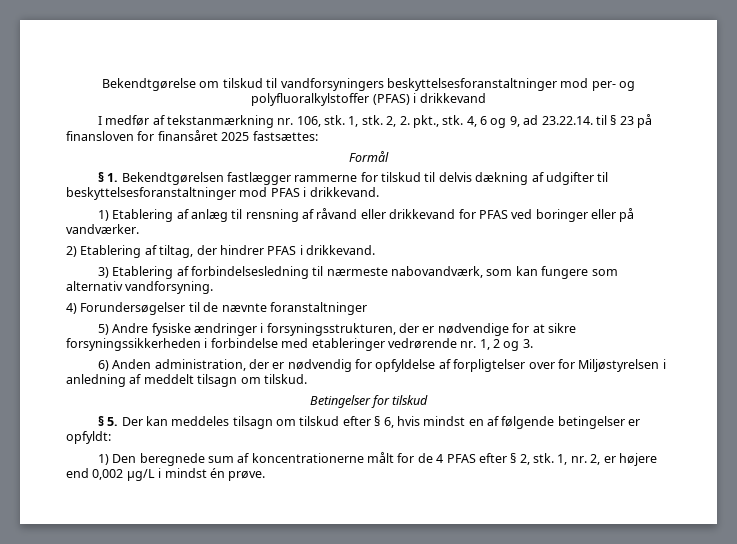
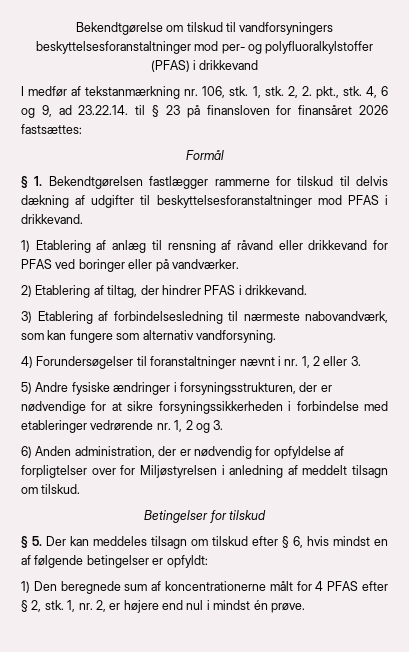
- 4, 6 og 9, ad 23.22.14. til § 23 på finansloven for finansåret 2025 fastsættes:
+ 4, 6 og 9, ad 23.22.14. til § 23 på finansloven for finansåret 2026 fastsættes:
- 4) Forundersøgelser til de nævnte foranstaltninger
+ 4) Forundersøgelser til foranstaltninger nævnt i nr. 1, 2 eller 3.
- 1) Den beregnede sum af koncentrationerne målt for de 4 PFAS efter § 2, stk.
+ 1) Den beregnede sum af koncentrationerne målt for 4 PFAS efter § 2, stk.
- 1, nr. 2, er højere end 0,002 μg/L i mindst én prøve.
+ 1, nr. 2, er højere end nul i mindst én prøve.

